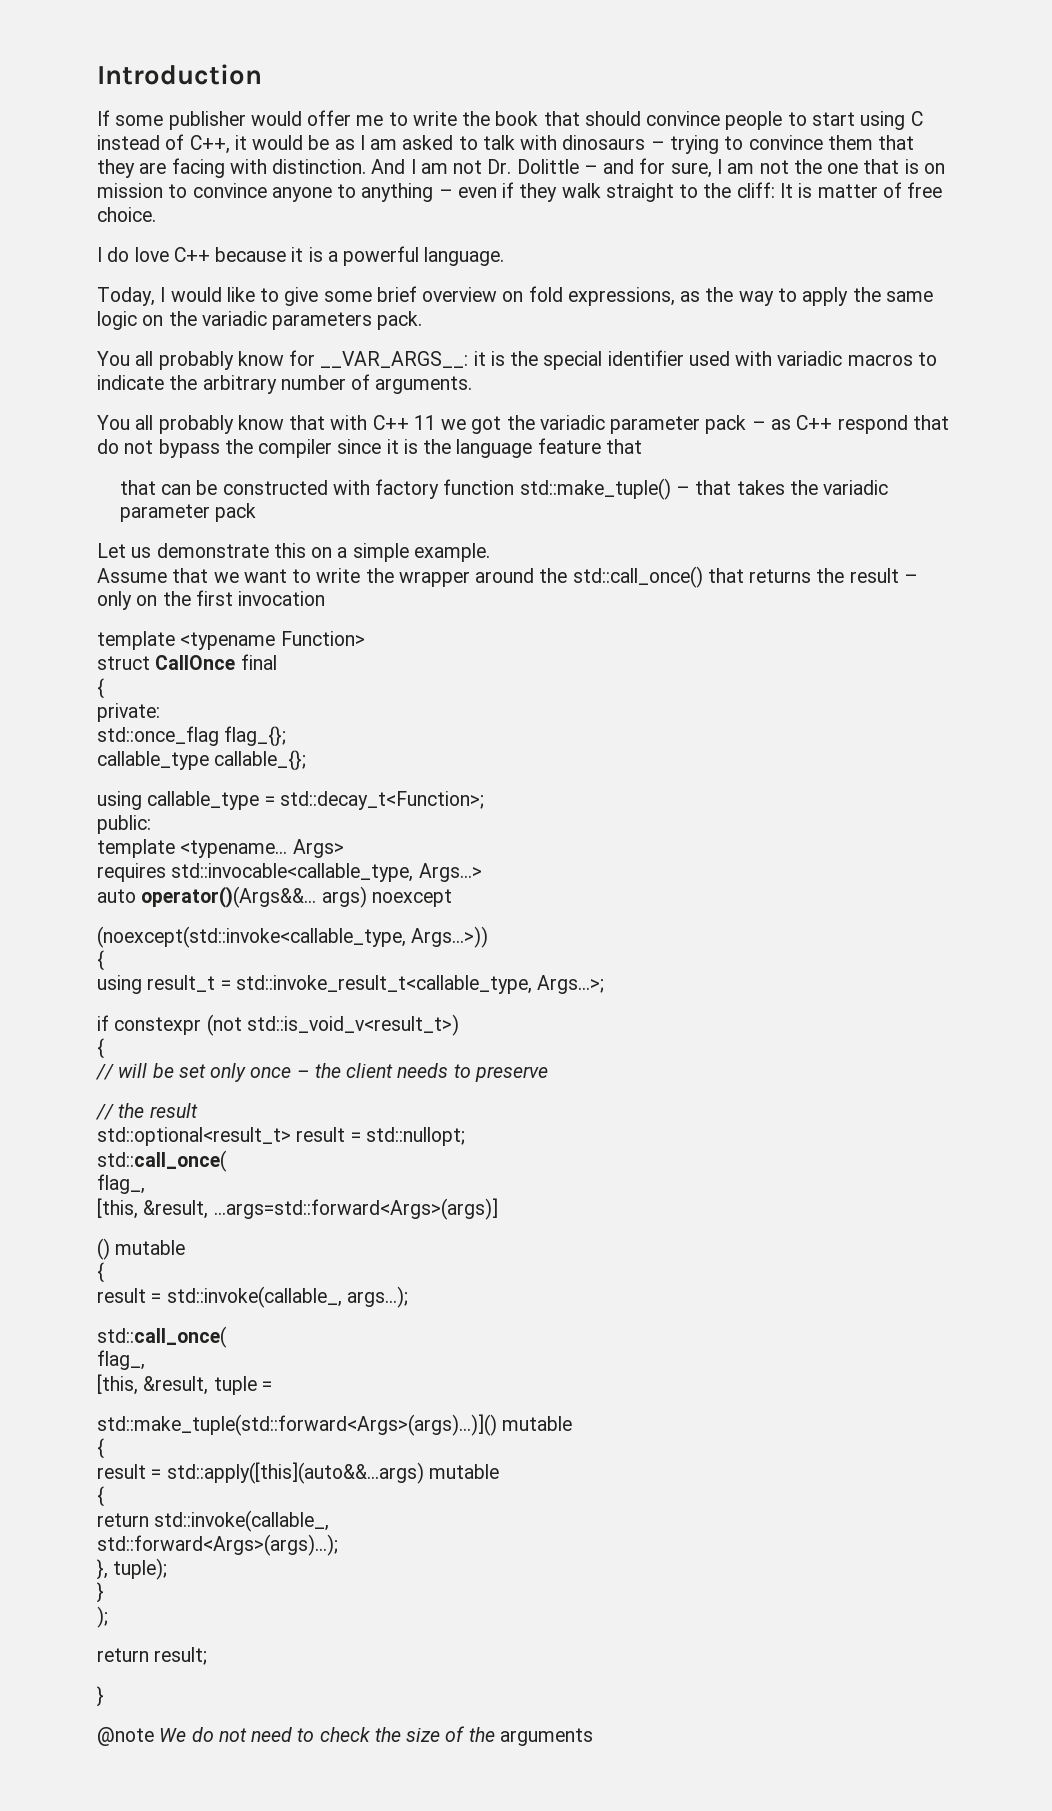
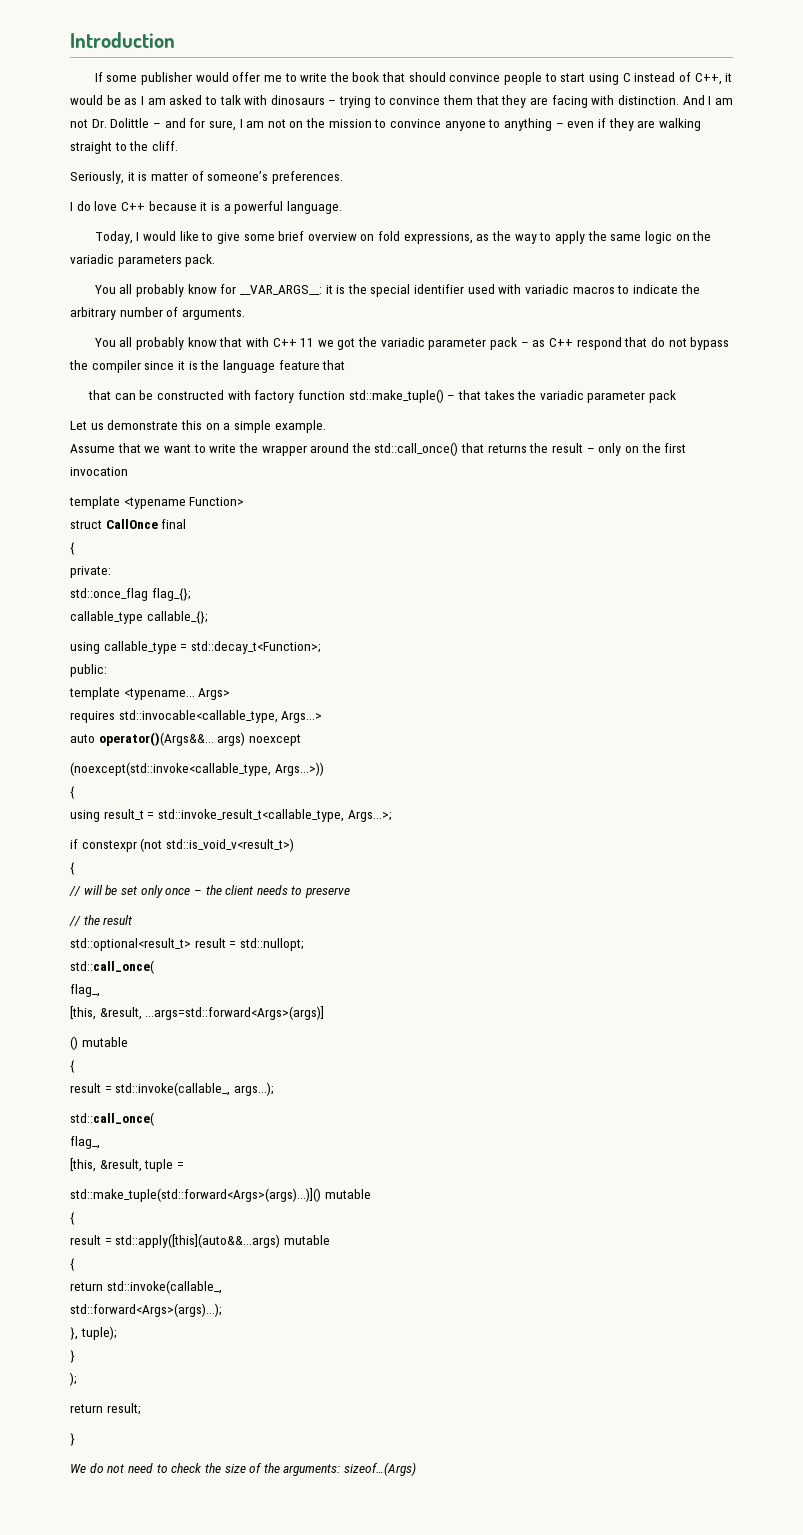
- And I am not Dr. Dolittle – and for sure, I am not the one that is on mission to convince anyone to anything – even if they walk straight to the cliff: It is matter of free choice.
+ And I am not Dr. Dolittle – and for sure, I am not on the mission to convince anyone to anything – even if they are walking straight to the cliff.
+ Seriously, it is matter of someone’s preferences.
- @note We do not need to check the size of the arguments
+ We do not need to check the size of the arguments: sizeof…(Args)

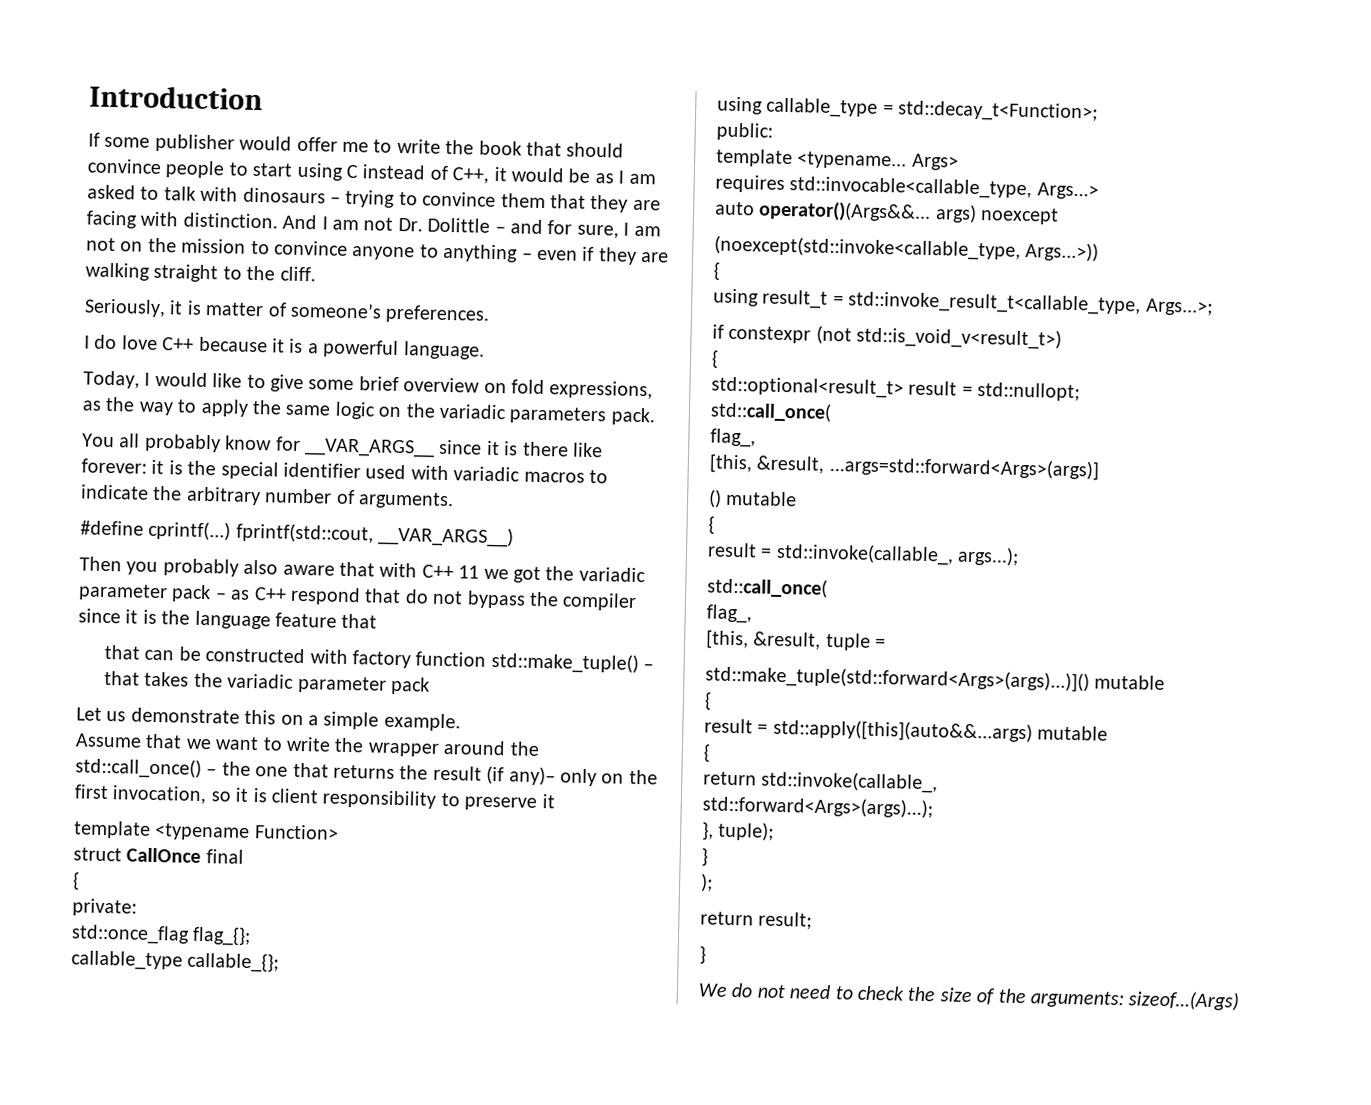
- You all probably know for __VAR_ARGS__: it is the special identifier used with variadic macros to indicate the arbitrary number of arguments.
+ You all probably know for __VAR_ARGS__ since it is there like forever: it is the special identifier used with variadic macros to indicate the arbitrary number of arguments.
- You all probably know that with C++ 11 we got the variadic parameter pack – as C++ respond that do not bypass the compiler since it is the language feature that
+ #define cprintf(...) fprintf(std::cout, __VAR_ARGS__)
+ Then you probably also aware that with C++ 11 we got the variadic parameter pack – as C++ respond that do not bypass the compiler since it is the language feature that
- Assume that we want to write the wrapper around the std::call_once() that returns the result – only on the first invocation
+ Assume that we want to write the wrapper around the std::call_once() – the one that returns the result (if any)– only on the first invocation, so it is client responsibility to preserve it
- // will be set only once – the client needs to preserve
- // the result

